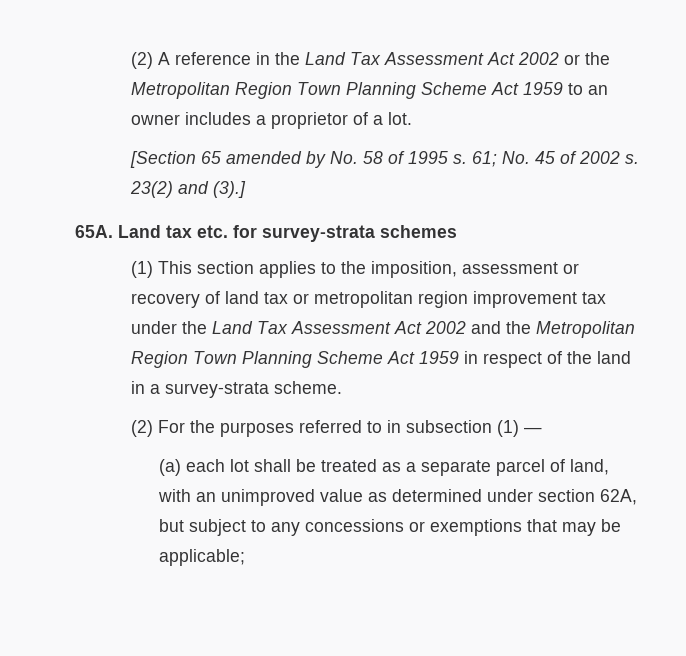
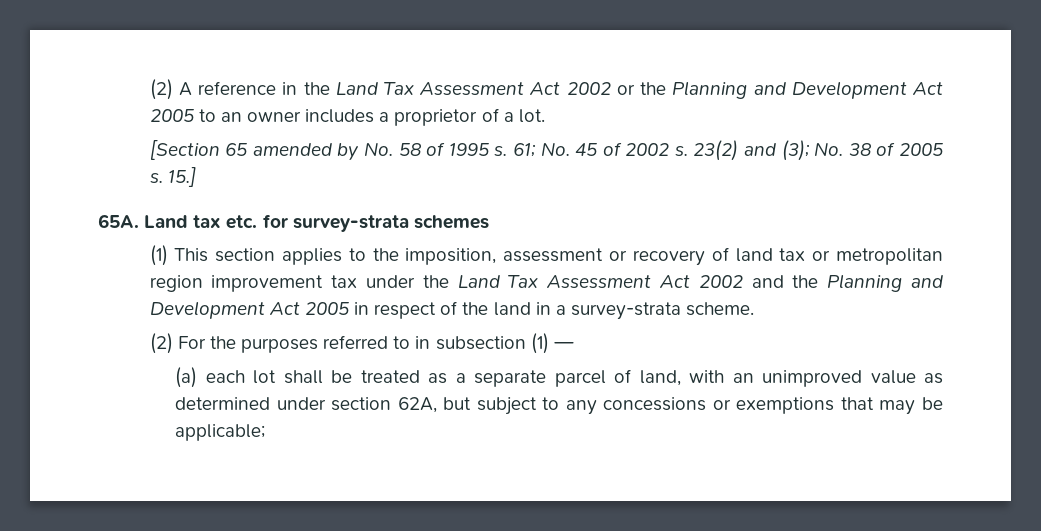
- (2) A reference in the Land Tax Assessment Act 2002 or the Metropolitan Region Town Planning Scheme Act 1959 to an owner includes a proprietor of a lot.
+ (2) A reference in the Land Tax Assessment Act 2002 or the Planning and Development Act 2005 to an owner includes a proprietor of a lot.
- 23(2) and (3).]
+ 23(2) and (3); No. 38 of 2005 s. 15.]
- (1) This section applies to the imposition, assessment or recovery of land tax or metropolitan region improvement tax under the Land Tax Assessment Act 2002 and the Metropolitan Region Town Planning Scheme Act 1959 in respect of the land in a survey-strata scheme.
+ (1) This section applies to the imposition, assessment or recovery of land tax or metropolitan region improvement tax under the Land Tax Assessment Act 2002 and the Planning and Development Act 2005 in respect of the land in a survey-strata scheme.

